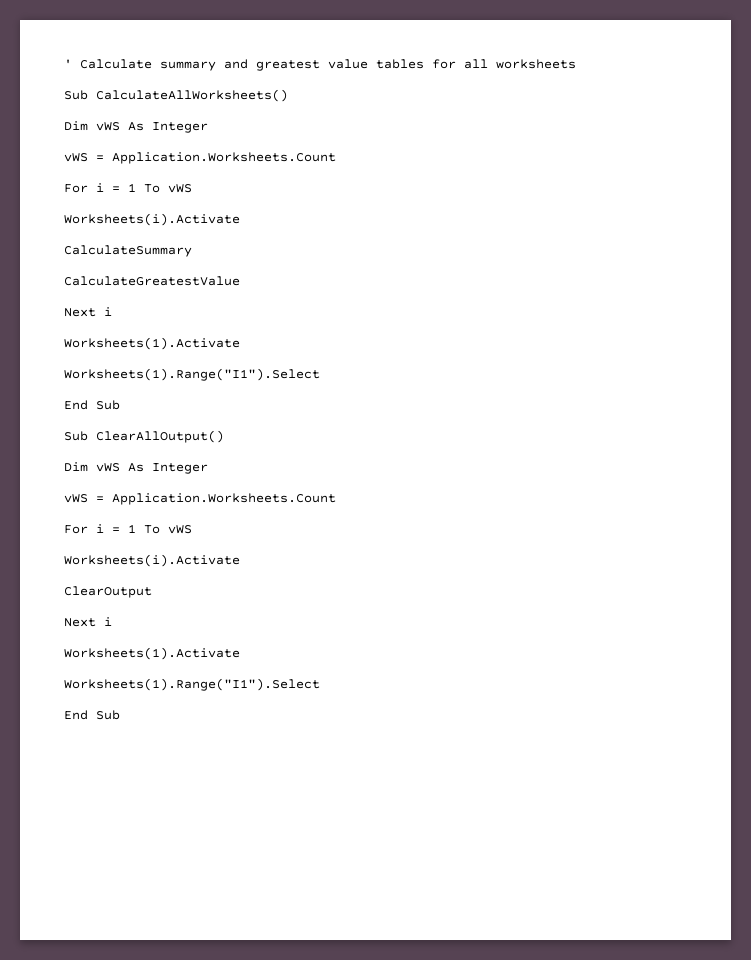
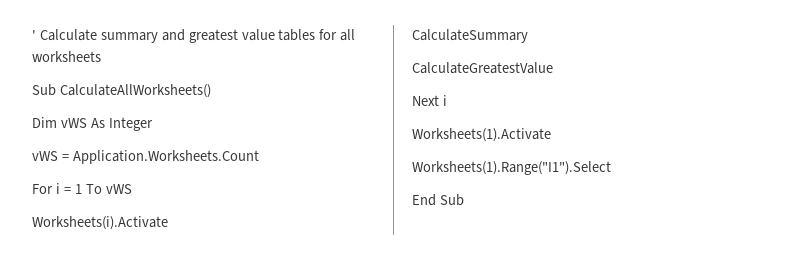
- Sub ClearAllOutput()
- Dim vWS As Integer
- vWS = Application.Worksheets.Count
- For i = 1 To vWS
- Worksheets(i).Activate
- ClearOutput
- Next i
- Worksheets(1).Activate
- Worksheets(1).Range("I1").Select
- End Sub

